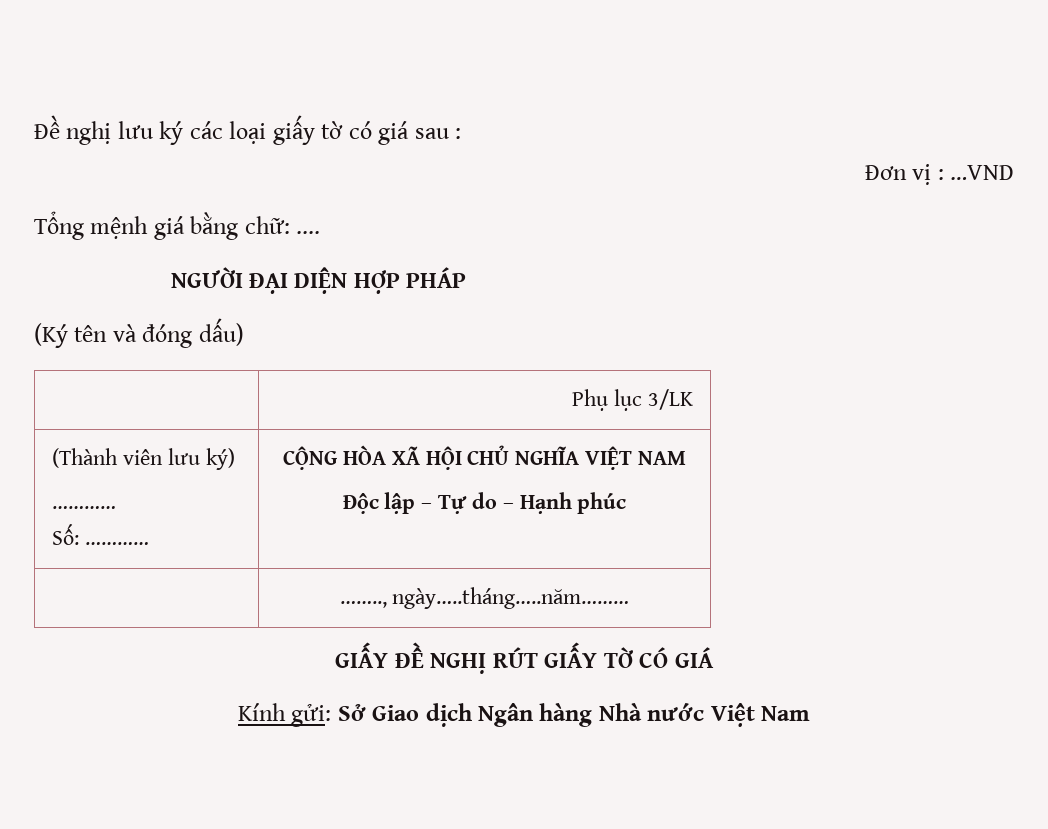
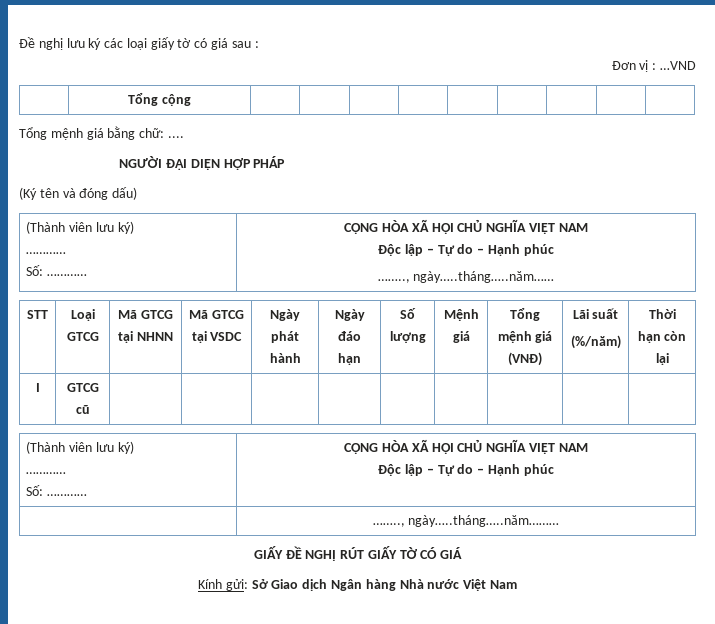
+ | Tổng cộng | | | | | | | | |
  (Ký tên và đóng dấu)
- | Phụ lục 3/LK
+ (Thành viên lưu ký)
+ …………
+ Số: ………… | CỘNG HÒA XÃ HỘI CHỦ NGHĨA VIỆT NAM
+ Độc lập – Tự do – Hạnh phúc
+ …….., ngày…..tháng…..năm……
+ STT | Loại GTCG | Mã GTCG tại NHNN | Mã GTCG tại VSDC | Ngày phát hành | Ngày đáo hạn | Số lượng | Mệnh giá | Tổng mệnh giá (VNĐ) | Lãi suất
+ (%/năm) | Thời hạn còn lại
+ I | GTCG cũ | | | | | | | | |

